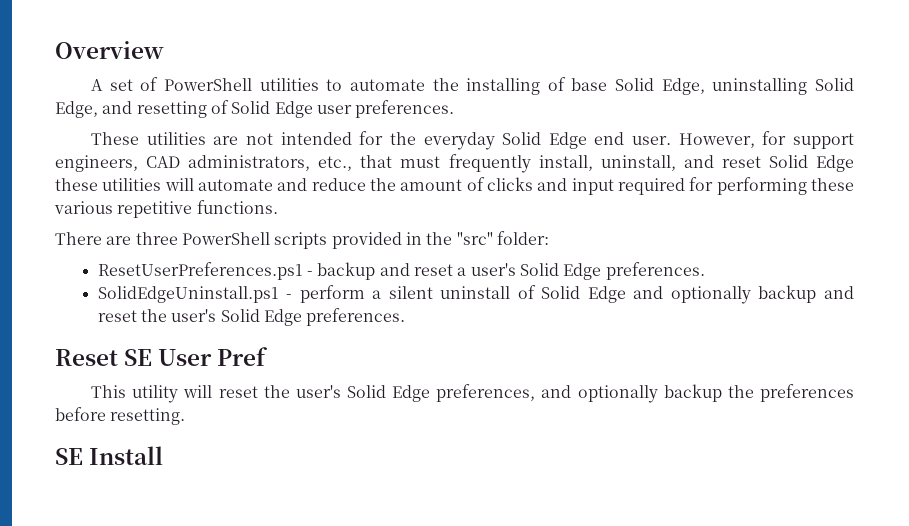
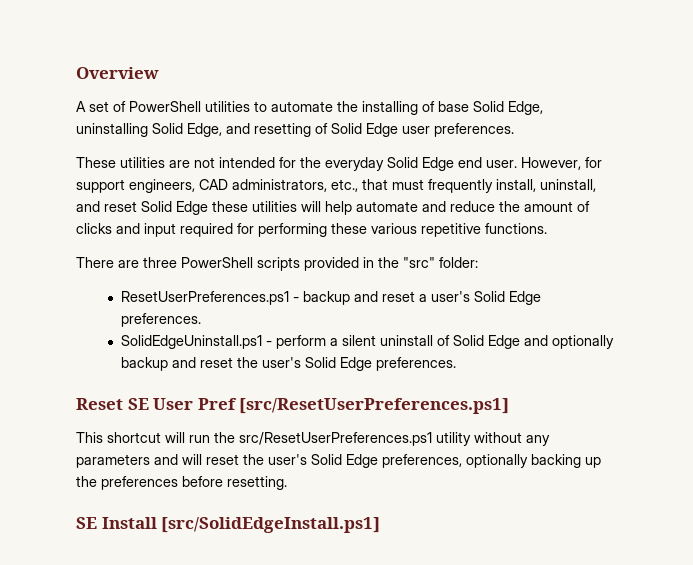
- However, for support engineers, CAD administrators, etc., that must frequently install, uninstall, and reset Solid Edge these utilities will automate and reduce the amount of clicks and input required for performing these various repetitive functions.
+ However, for support engineers, CAD administrators, etc., that must frequently install, uninstall, and reset Solid Edge these utilities will help automate and reduce the amount of clicks and input required for performing these various repetitive functions.
- Reset SE User Pref
+ Reset SE User Pref [src/ResetUserPreferences.ps1]
- This utility will reset the user's Solid Edge preferences, and optionally backup the preferences before resetting.
+ This shortcut will run the src/ResetUserPreferences.ps1 utility without any parameters and will reset the user's Solid Edge preferences, optionally backing up the preferences before resetting.
- SE Install
+ SE Install [src/SolidEdgeInstall.ps1]

